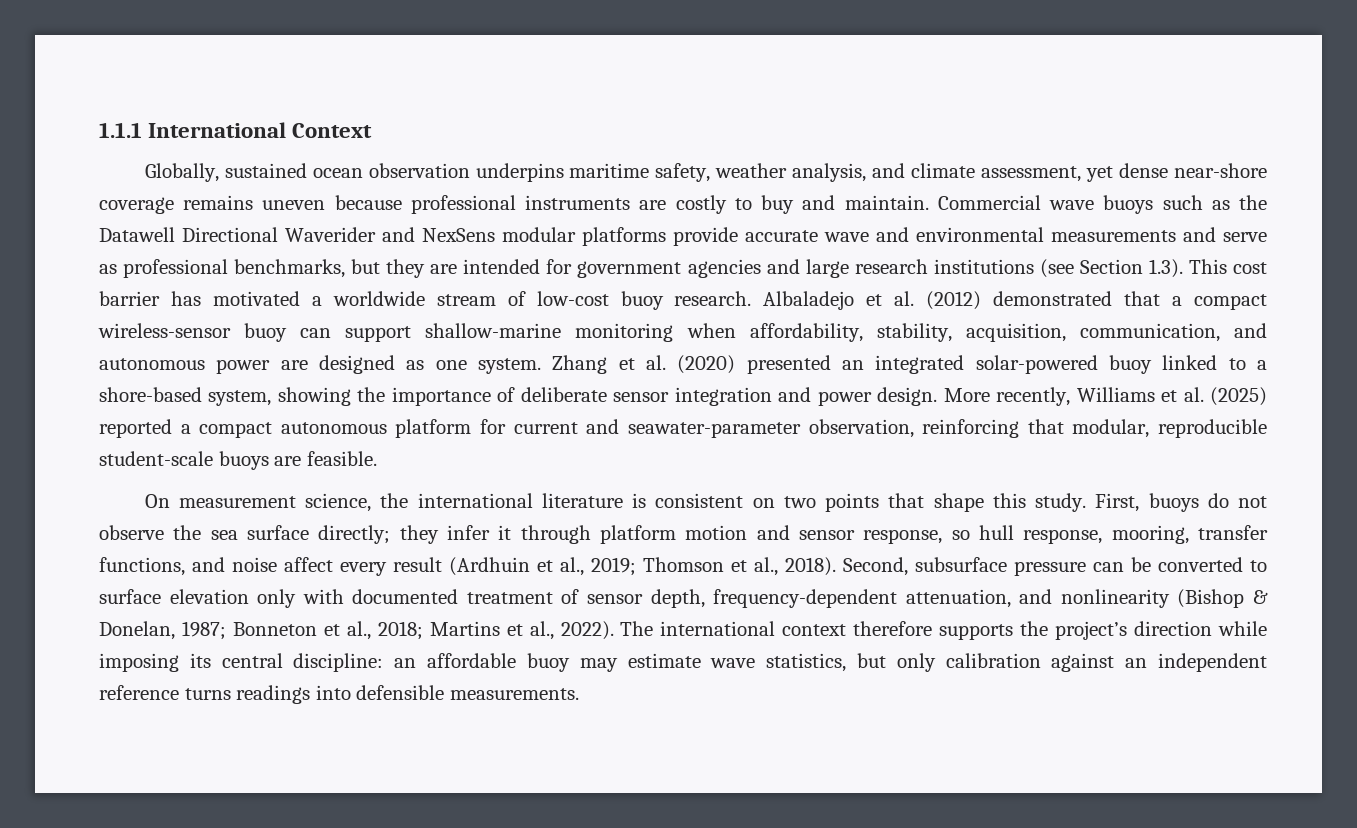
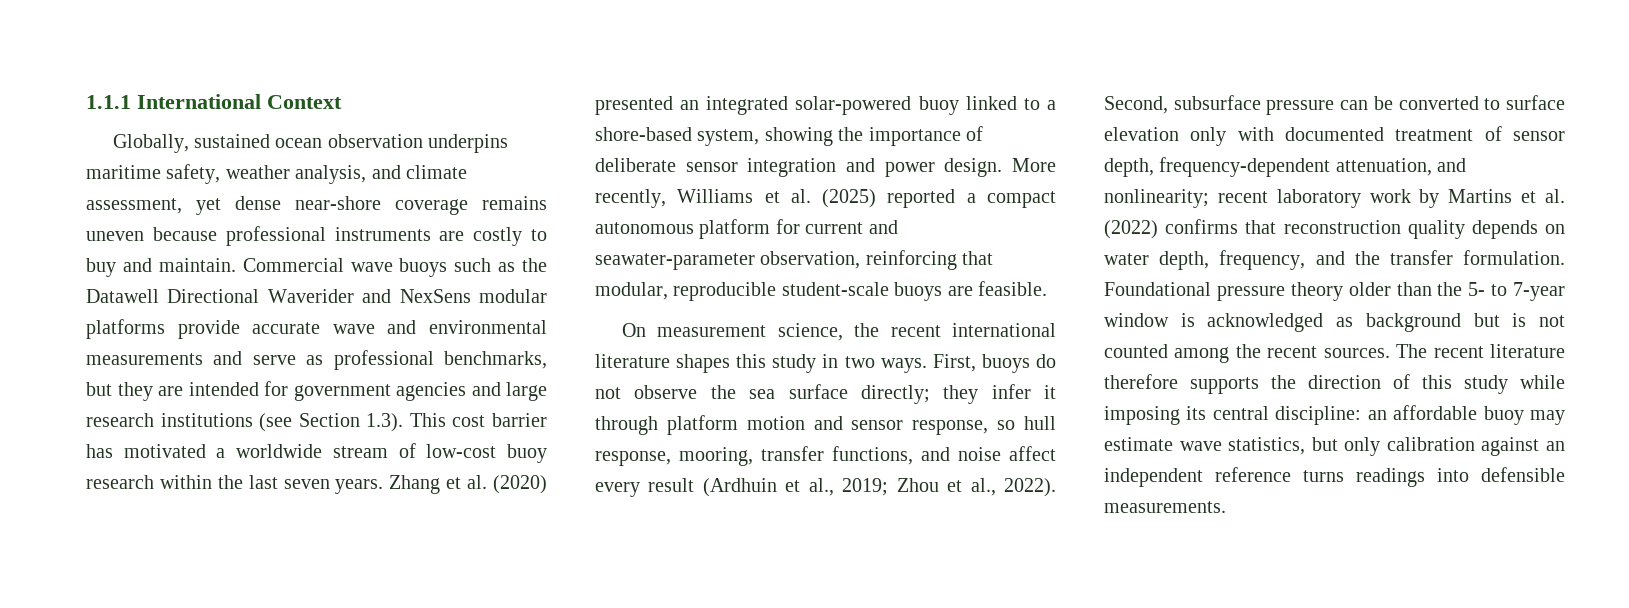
- Commercial wave buoys such as the Datawell Directional Waverider and NexSens modular platforms provide accurate wave and environmental measurements and serve as professional benchmarks, but they are intended for government agencies and large research institutions (see Section 1.3). This cost barrier has motivated a worldwide stream of low-cost buoy research. Albaladejo et al. (2012) demonstrated that a compact wireless-sensor buoy can support shallow-marine monitoring when affordability, stability, acquisition, communication, and autonomous power are designed as one system.
+ Commercial wave buoys such as the Datawell Directional Waverider and NexSens modular platforms provide accurate wave and environmental measurements and serve as professional benchmarks, but they are intended for government agencies and large research institutions (see Section 1.3). This cost barrier has motivated a worldwide stream of low-cost buoy research within the last seven years.
- On measurement science, the international literature is consistent on two points that shape this study.
+ On measurement science, the recent international literature shapes this study in two ways.
- First, buoys do not observe the sea surface directly; they infer it through platform motion and sensor response, so hull response, mooring, transfer functions, and noise affect every result (Ardhuin et al., 2019; Thomson et al., 2018).
+ First, buoys do not observe the sea surface directly; they infer it through platform motion and sensor response, so hull response, mooring, transfer functions, and noise affect every result (Ardhuin et al., 2019; Zhou et al., 2022).
- Second, subsurface pressure can be converted to surface elevation only with documented treatment of sensor depth, frequency-dependent attenuation, and nonlinearity (Bishop & Donelan, 1987; Bonneton et al., 2018; Martins et al., 2022). The international context therefore supports the project’s direction while imposing its central discipline: an affordable buoy may estimate wave statistics, but only calibration against an independent reference turns readings into defensible measurements.
+ Second, subsurface pressure can be converted to surface elevation only with documented treatment of sensor depth, frequency-dependent attenuation, and nonlinearity; recent laboratory work by Martins et al. (2022) confirms that reconstruction quality depends on water depth, frequency, and the transfer formulation. Foundational pressure theory older than the 5- to 7-year window is acknowledged as background but is not counted among the recent sources. The recent literature therefore supports the direction of this study while imposing its central discipline: an affordable buoy may estimate wave statistics, but only calibration against an independent reference turns readings into defensible measurements.

